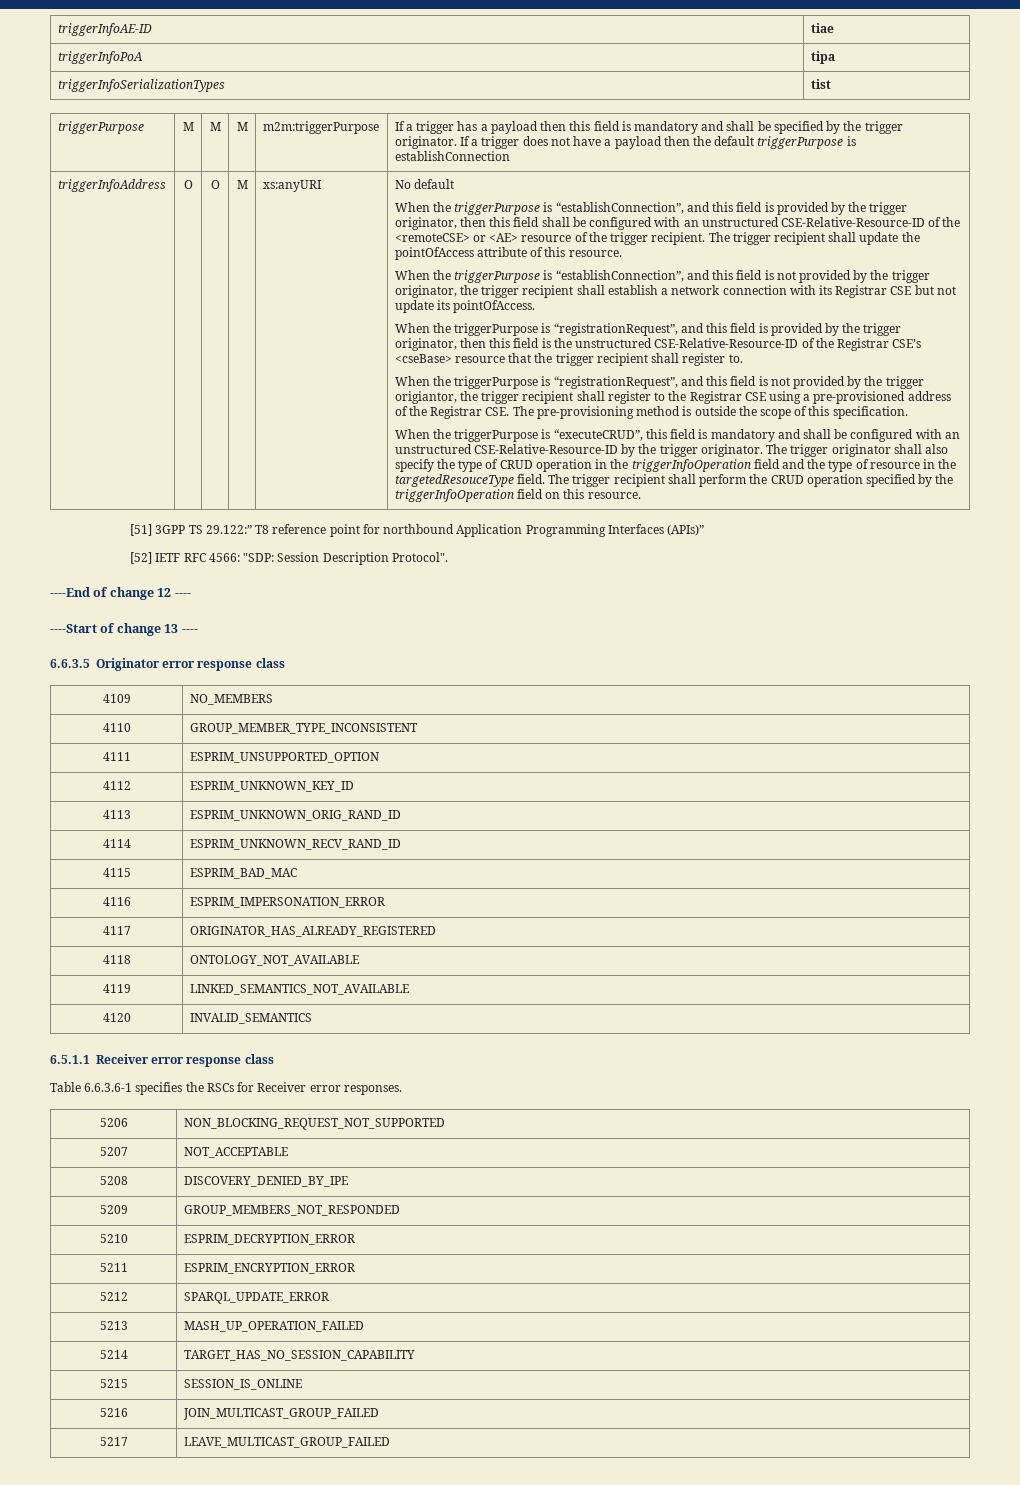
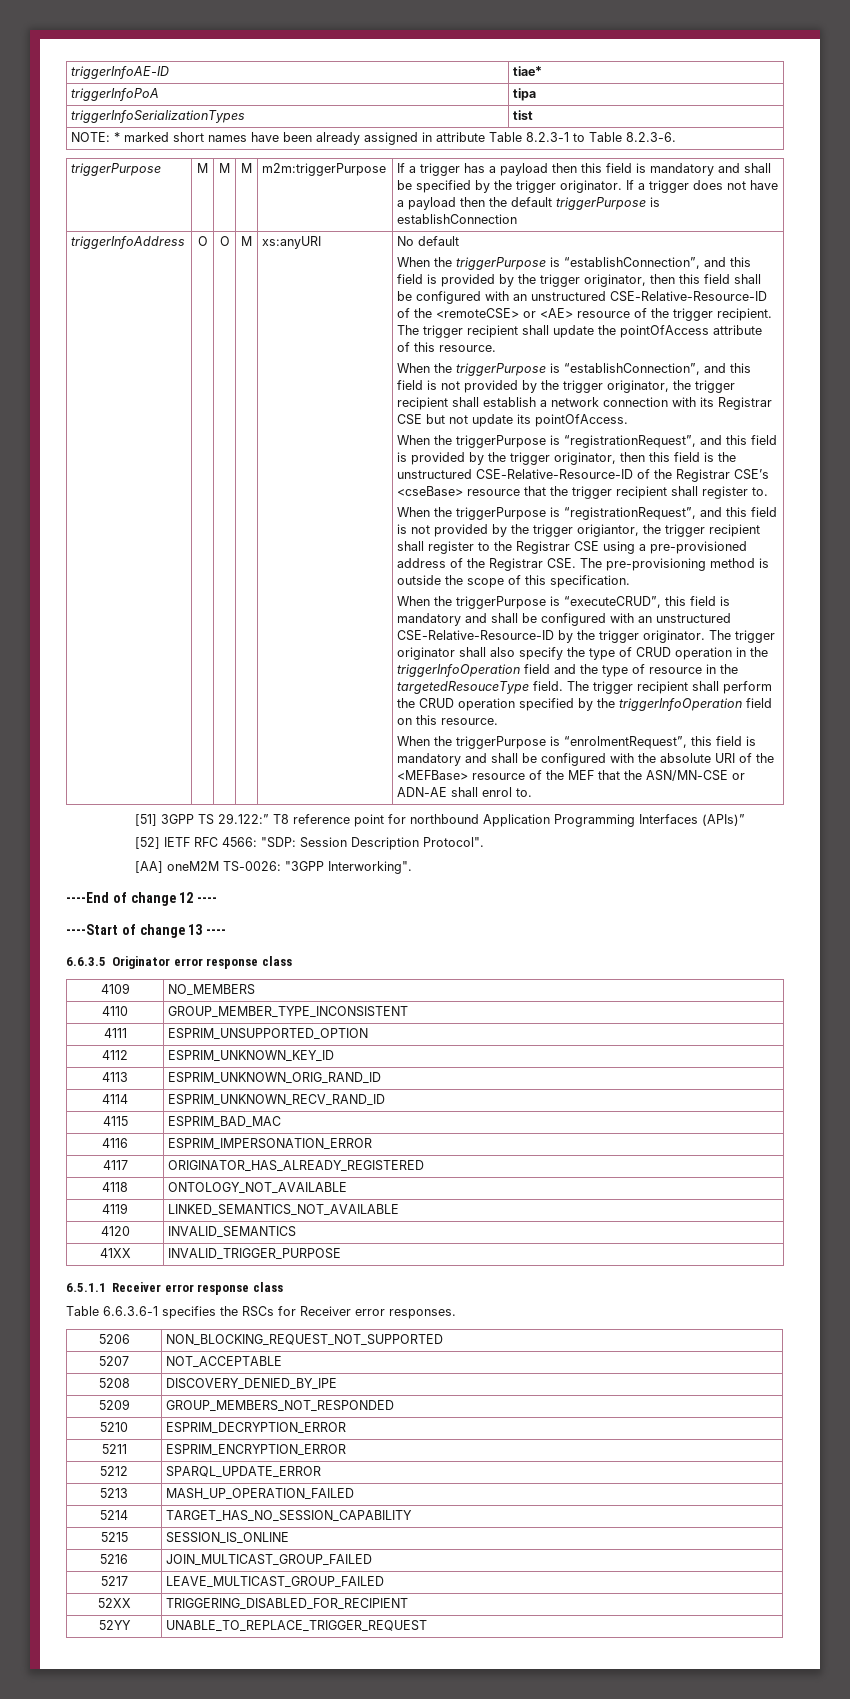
- triggerInfoAE-ID | tiae
+ triggerInfoAE-ID | tiae*
+ NOTE: * marked short names have been already assigned in attribute Table 8.2.3-1 to Table 8.2.3-6.
+ When the triggerPurpose is “enrolmentRequest”, this field is mandatory and shall be configured with the absolute URI of the <MEFBase> resource of the MEF that the ASN/MN-CSE or ADN-AE shall enrol to.
+ [AA] oneM2M TS-0026: "3GPP Interworking".
+ 41XX | INVALID_TRIGGER_PURPOSE
+ 52XX | TRIGGERING_DISABLED_FOR_RECIPIENT
+ 52YY | UNABLE_TO_REPLACE_TRIGGER_REQUEST

